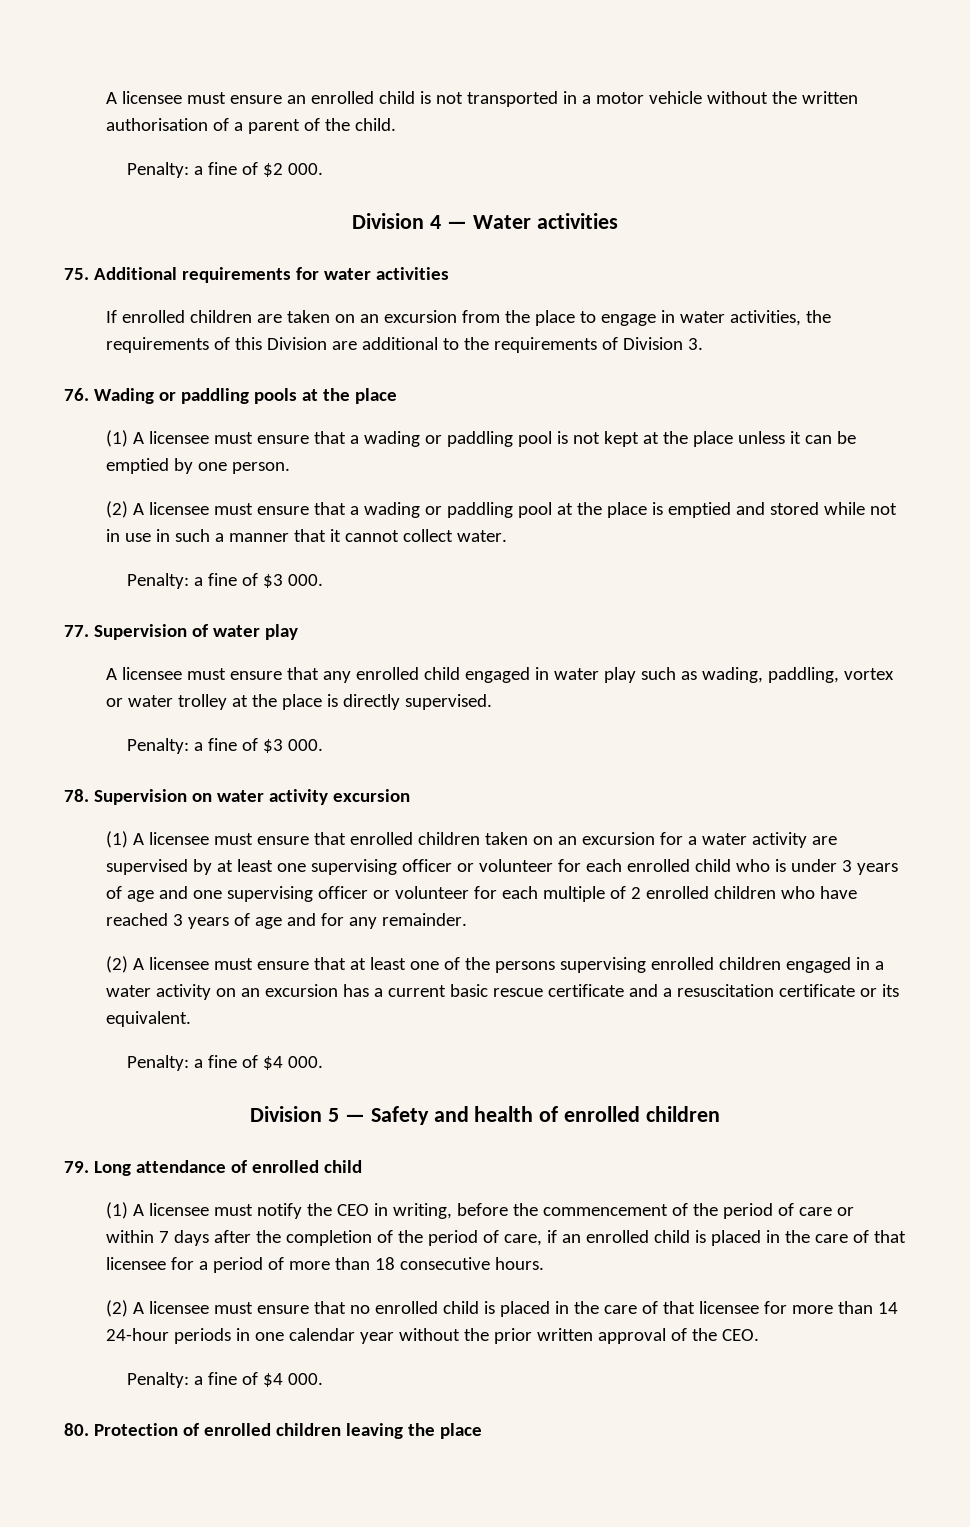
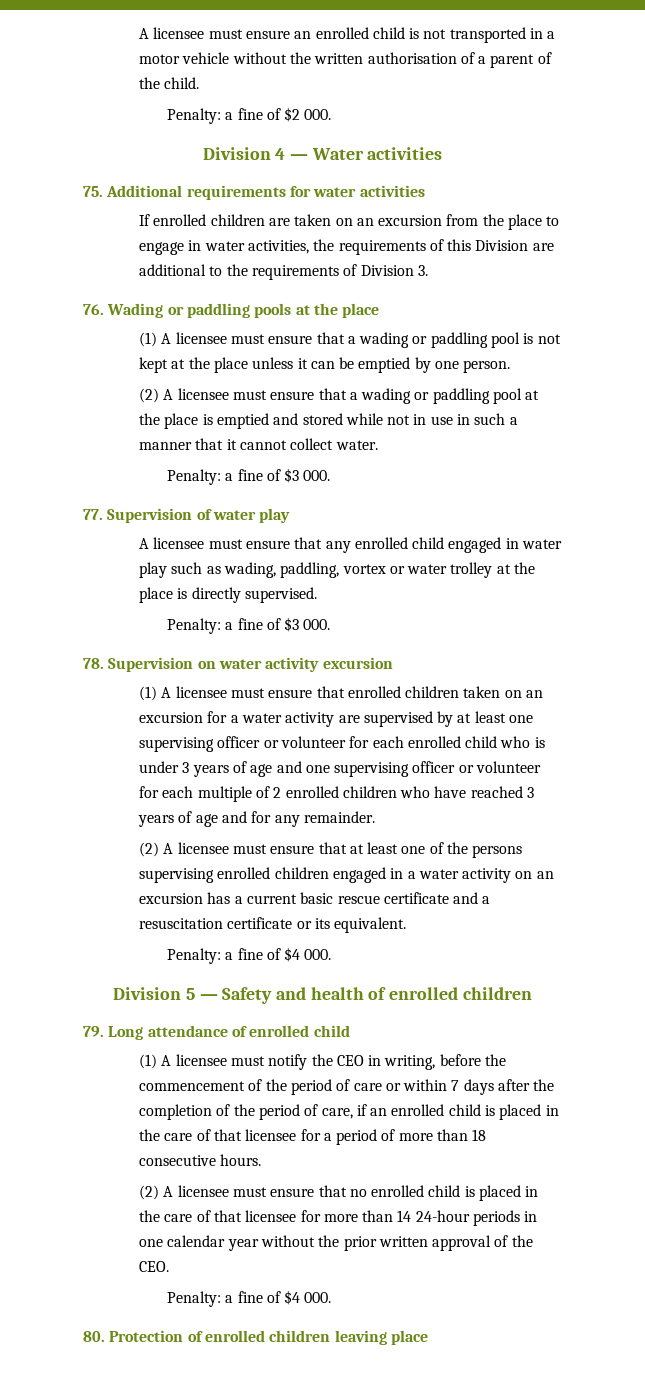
- 80. Protection of enrolled children leaving the place
+ 80. Protection of enrolled children leaving place

